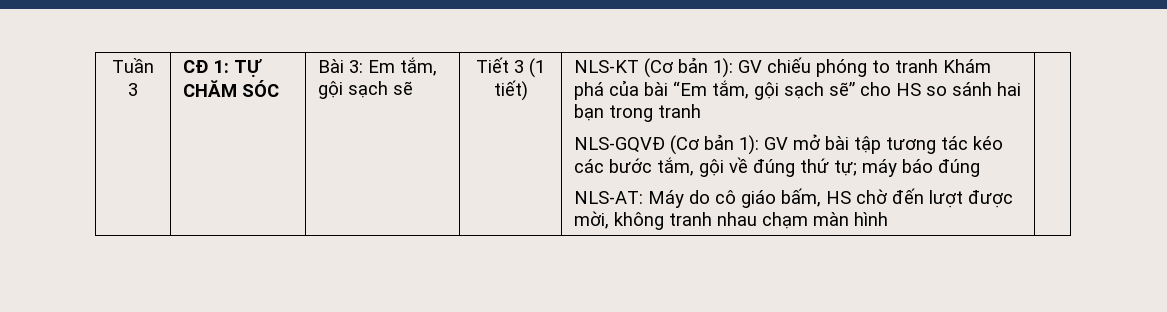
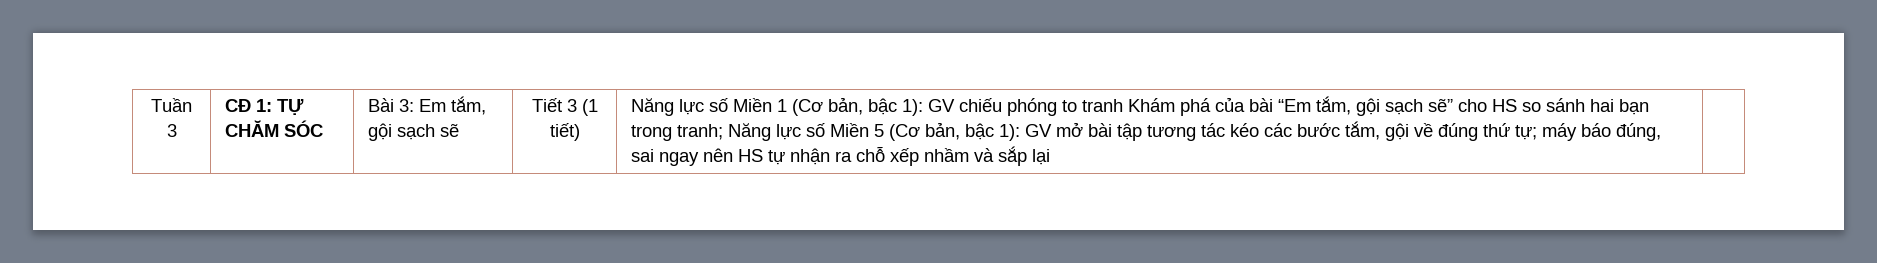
- NLS-KT (Cơ bản 1): GV chiếu phóng to tranh Khám phá của bài “Em tắm, gội sạch sẽ” cho HS so sánh hai bạn trong tranh
- NLS-GQVĐ (Cơ bản 1): GV mở bài tập tương tác kéo các bước tắm, gội về đúng thứ tự; máy báo đúng
- NLS-AT: Máy do cô giáo bấm, HS chờ đến lượt được mời, không tranh nhau chạm màn hình
+ Năng lực số Miền 1 (Cơ bản, bậc 1): GV chiếu phóng to tranh Khám phá của bài “Em tắm, gội sạch sẽ” cho HS so sánh hai bạn trong tranh; Năng lực số Miền 5 (Cơ bản, bậc 1): GV mở bài tập tương tác kéo các bước tắm, gội về đúng thứ tự; máy báo đúng, sai ngay nên HS tự nhận ra chỗ xếp nhầm và sắp lại

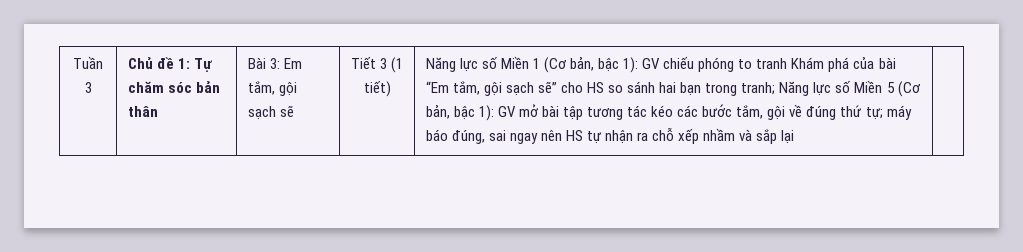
- CĐ 1: TỰ CHĂM SÓC
+ Chủ đề 1: Tự chăm sóc bản thân

